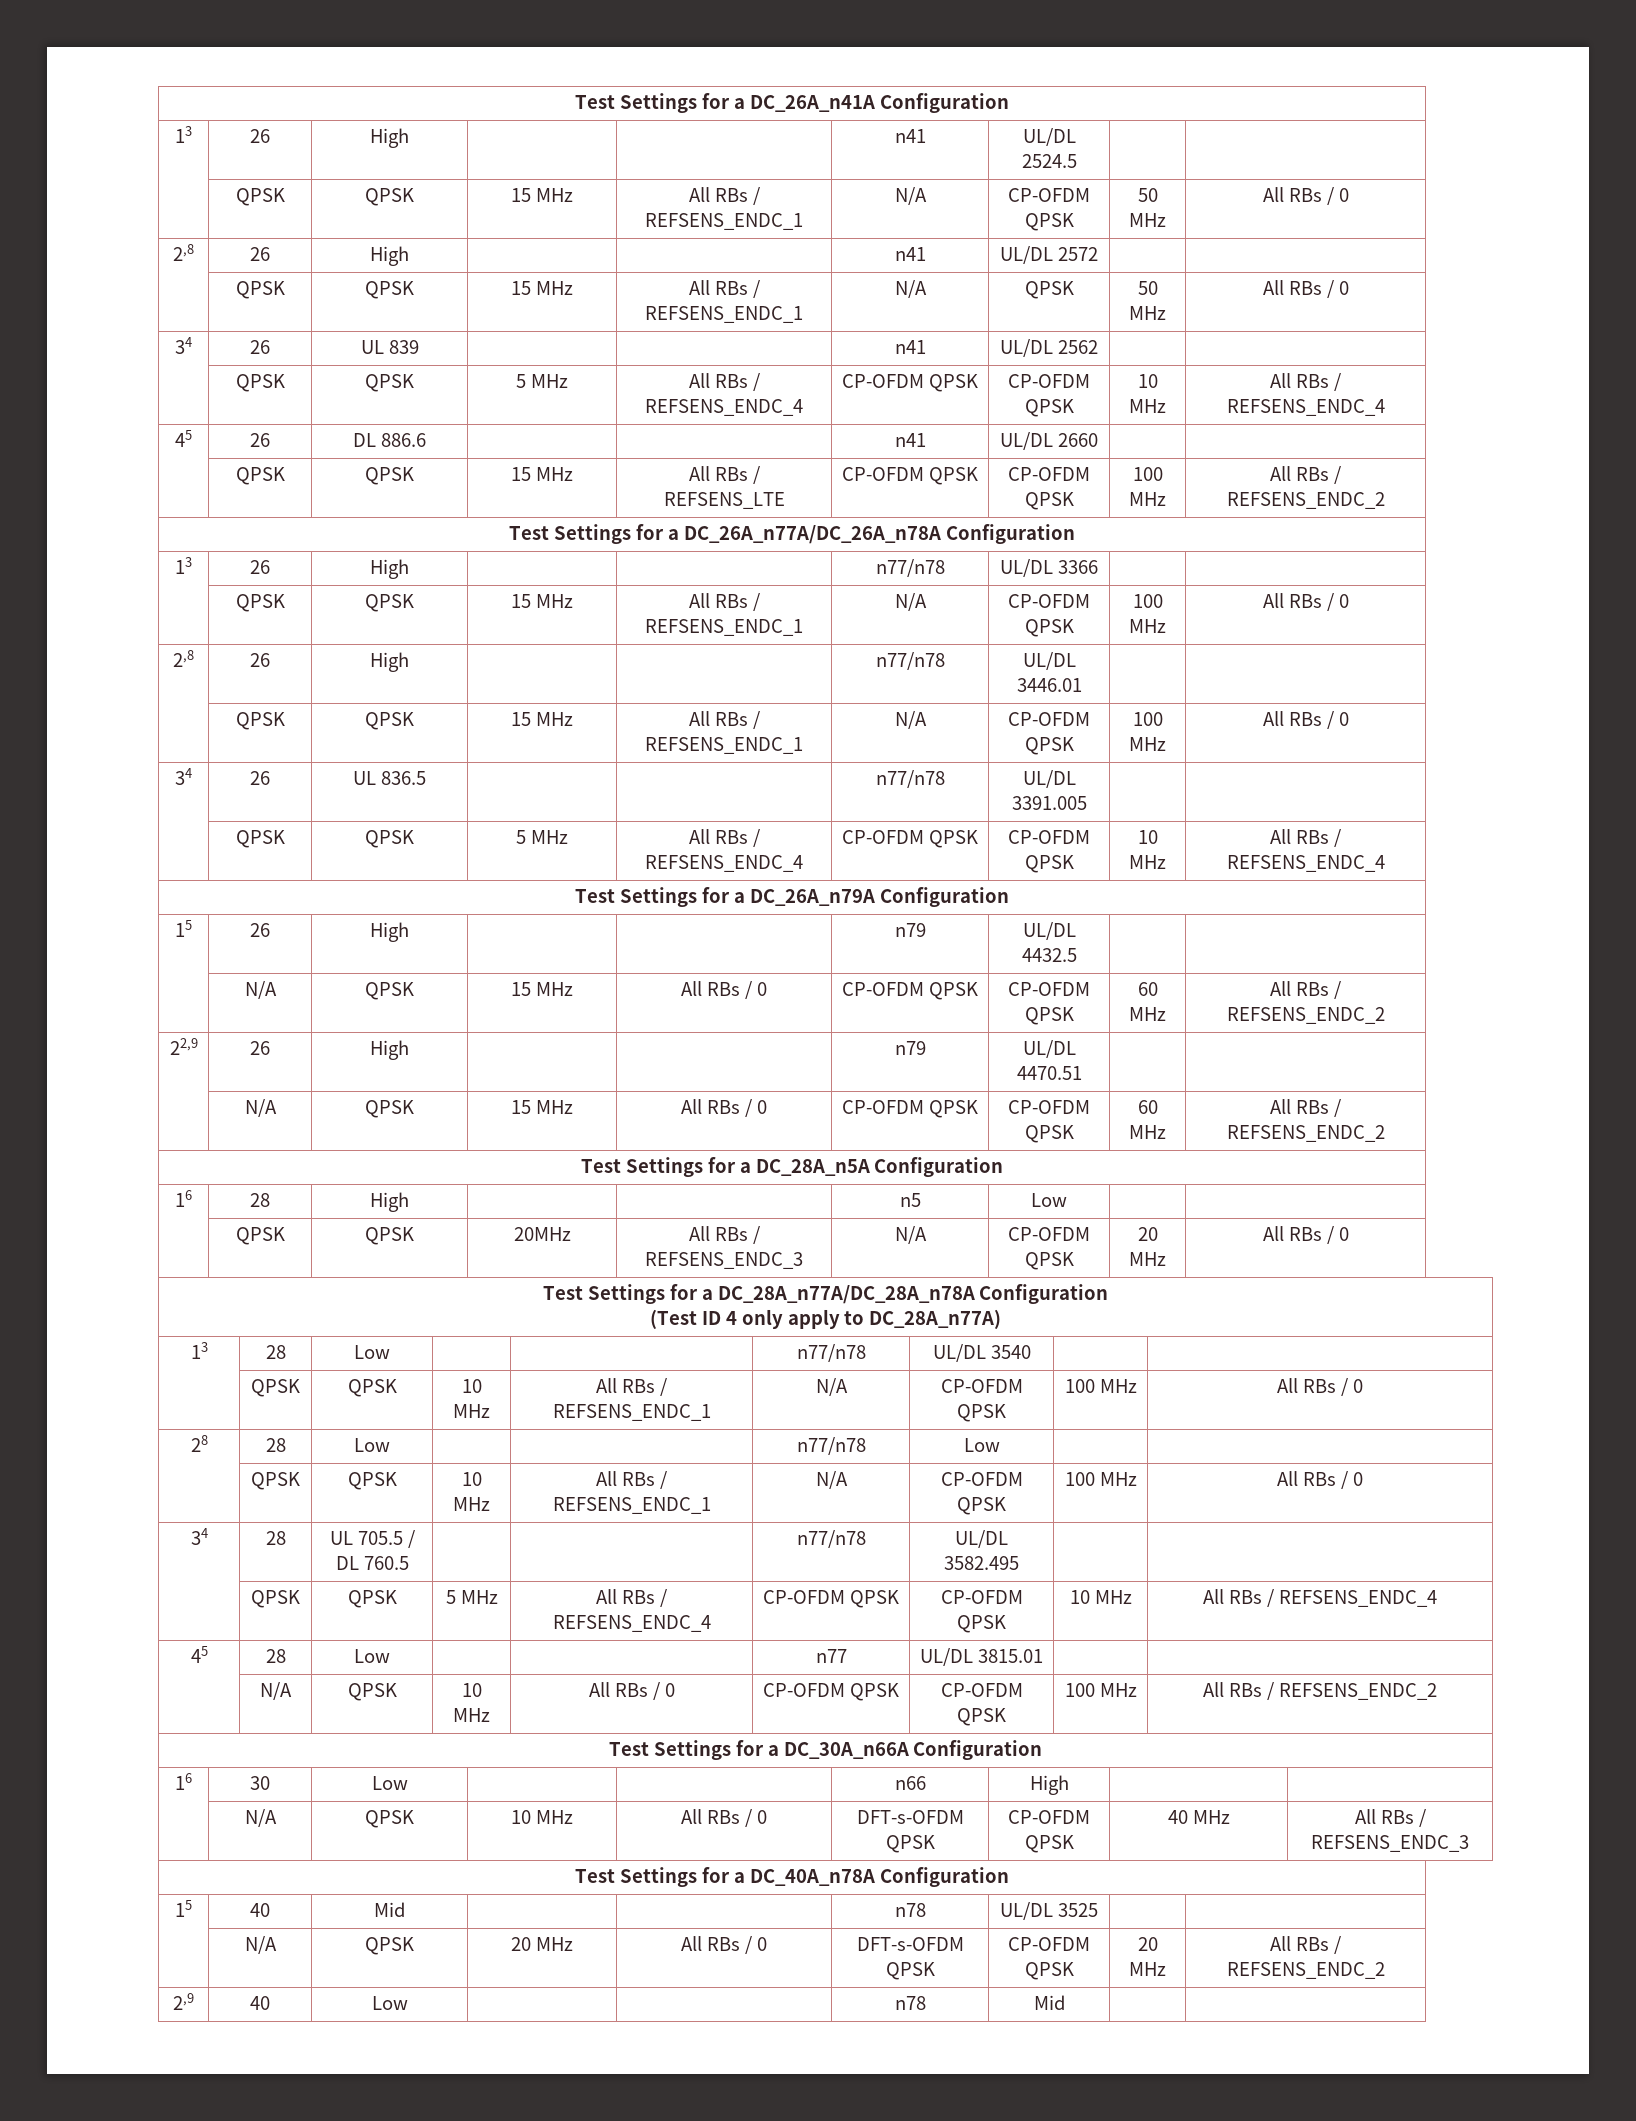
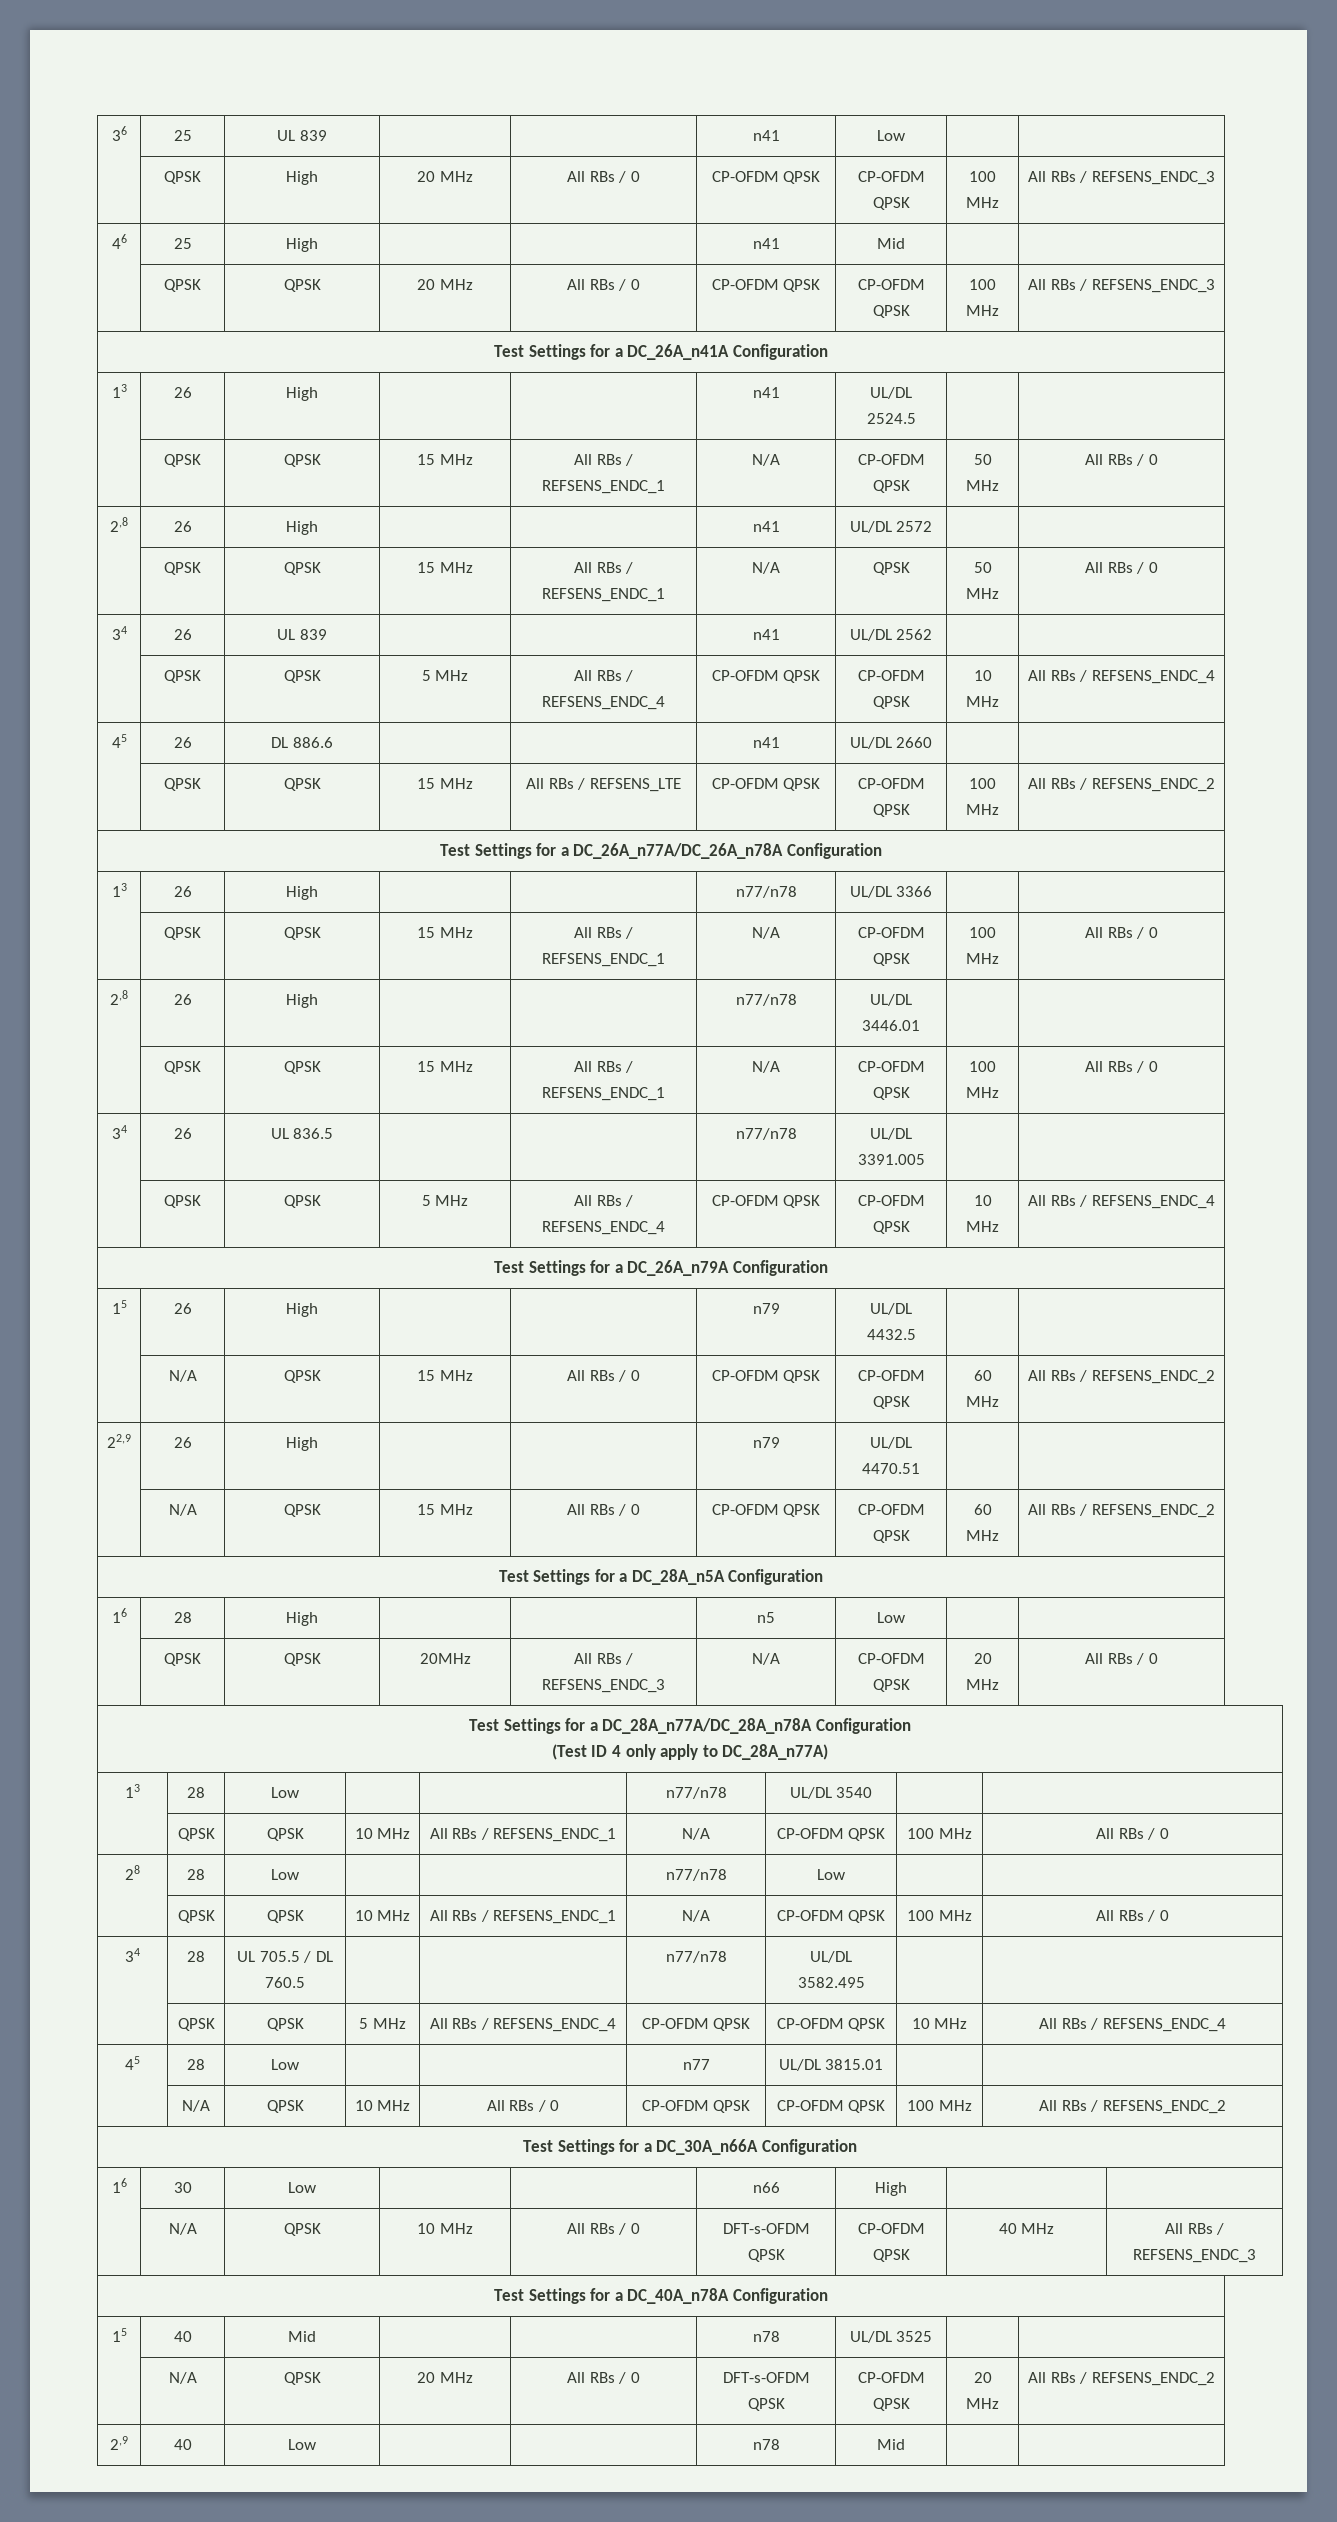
+ 36 | 25 | UL 839 | | | n41 | Low | |
+ | QPSK | High | 20 MHz | All RBs / 0 | CP-OFDM QPSK | CP-OFDM QPSK | 100 MHz | All RBs / REFSENS_ENDC_3
+ 46 | 25 | High | | | n41 | Mid | |
+ | QPSK | QPSK | 20 MHz | All RBs / 0 | CP-OFDM QPSK | CP-OFDM QPSK | 100 MHz | All RBs / REFSENS_ENDC_3

